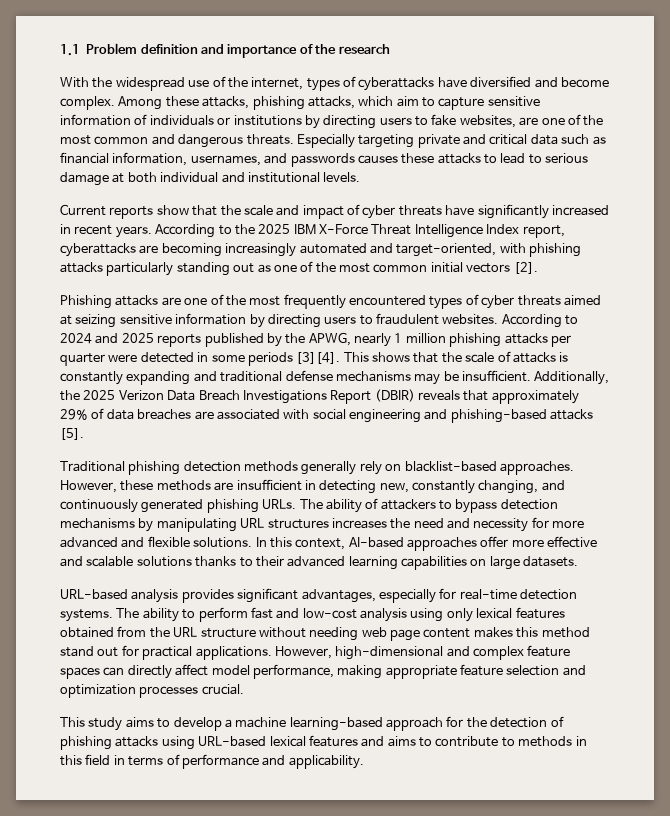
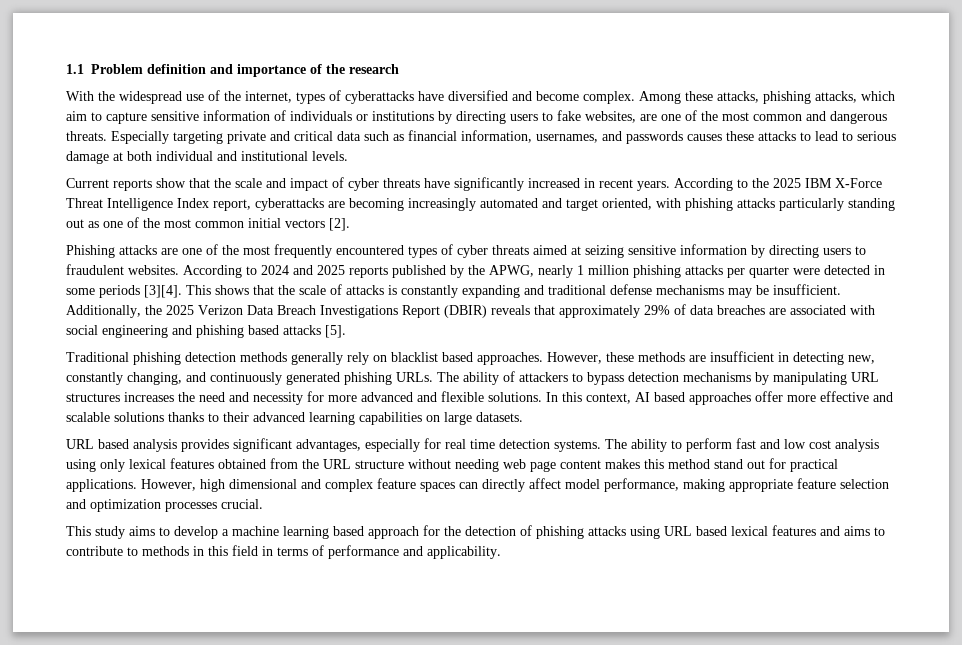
- According to the 2025 IBM X-Force Threat Intelligence Index report, cyberattacks are becoming increasingly automated and target-oriented, with phishing attacks particularly standing out as one of the most common initial vectors [2].
+ According to the 2025 IBM X-Force Threat Intelligence Index report, cyberattacks are becoming increasingly automated and target oriented, with phishing attacks particularly standing out as one of the most common initial vectors [2].
- Additionally, the 2025 Verizon Data Breach Investigations Report (DBIR) reveals that approximately 29% of data breaches are associated with social engineering and phishing-based attacks [5].
+ Additionally, the 2025 Verizon Data Breach Investigations Report (DBIR) reveals that approximately 29% of data breaches are associated with social engineering and phishing based attacks [5].
- Traditional phishing detection methods generally rely on blacklist-based approaches.
+ Traditional phishing detection methods generally rely on blacklist based approaches.
- In this context, AI-based approaches offer more effective and scalable solutions thanks to their advanced learning capabilities on large datasets.
+ In this context, AI based approaches offer more effective and scalable solutions thanks to their advanced learning capabilities on large datasets.
- URL-based analysis provides significant advantages, especially for real-time detection systems.
+ URL based analysis provides significant advantages, especially for real time detection systems.
- The ability to perform fast and low-cost analysis using only lexical features obtained from the URL structure without needing web page content makes this method stand out for practical applications.
+ The ability to perform fast and low cost analysis using only lexical features obtained from the URL structure without needing web page content makes this method stand out for practical applications.
- However, high-dimensional and complex feature spaces can directly affect model performance, making appropriate feature selection and optimization processes crucial.
+ However, high dimensional and complex feature spaces can directly affect model performance, making appropriate feature selection and optimization processes crucial.
- This study aims to develop a machine learning-based approach for the detection of phishing attacks using URL-based lexical features and aims to contribute to methods in this field in terms of performance and applicability.
+ This study aims to develop a machine learning based approach for the detection of phishing attacks using URL based lexical features and aims to contribute to methods in this field in terms of performance and applicability.

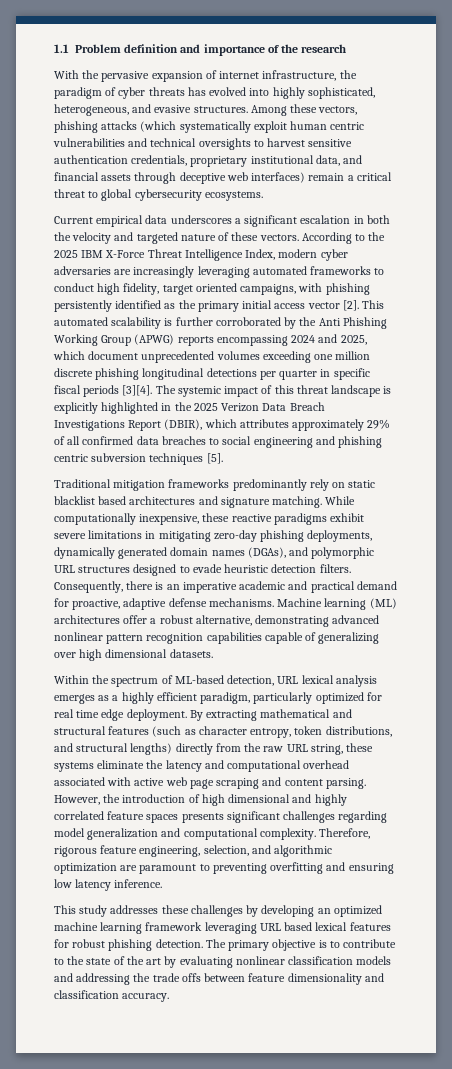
- With the widespread use of the internet, types of cyberattacks have diversified and become complex. Among these attacks, phishing attacks, which aim to capture sensitive information of individuals or institutions by directing users to fake websites, are one of the most common and dangerous threats. Especially targeting private and critical data such as financial information, usernames, and passwords causes these attacks to lead to serious damage at both individual and institutional levels.
- Current reports show that the scale and impact of cyber threats have significantly increased in recent years.
+ With the pervasive expansion of internet infrastructure, the paradigm of cyber threats has evolved into highly sophisticated, heterogeneous, and evasive structures. Among these vectors, phishing attacks (which systematically exploit human centric vulnerabilities and technical oversights to harvest sensitive authentication credentials, proprietary institutional data, and financial assets through deceptive web interfaces) remain a critical threat to global cybersecurity ecosystems.
+ Current empirical data underscores a significant escalation in both the velocity and targeted nature of these vectors.
- According to the 2025 IBM X-Force Threat Intelligence Index report, cyberattacks are becoming increasingly automated and target oriented, with phishing attacks particularly standing out as one of the most common initial vectors [2].
- Phishing attacks are one of the most frequently encountered types of cyber threats aimed at seizing sensitive information by directing users to fraudulent websites. According to 2024 and 2025 reports published by the APWG, nearly 1 million phishing attacks per quarter were detected in some periods [3][4]. This shows that the scale of attacks is constantly expanding and traditional defense mechanisms may be insufficient. Additionally, the 2025 Verizon Data Breach Investigations Report (DBIR) reveals that approximately 29% of data breaches are associated with social engineering and phishing based attacks [5].
+ According to the 2025 IBM X-Force Threat Intelligence Index, modern cyber adversaries are increasingly leveraging automated frameworks to conduct high fidelity, target oriented campaigns, with phishing persistently identified as the primary initial access vector [2]. This automated scalability is further corroborated by the Anti Phishing Working Group (APWG) reports encompassing 2024 and 2025, which document unprecedented volumes exceeding one million discrete phishing longitudinal detections per quarter in specific fiscal periods [3][4]. The systemic impact of this threat landscape is explicitly highlighted in the 2025 Verizon Data Breach Investigations Report (DBIR), which attributes approximately 29% of all confirmed data breaches to social engineering and phishing centric subversion techniques [5].
- Traditional phishing detection methods generally rely on blacklist based approaches. However, these methods are insufficient in detecting new, constantly changing, and continuously generated phishing URLs. The ability of attackers to bypass detection mechanisms by manipulating URL structures increases the need and necessity for more advanced and flexible solutions. In this context, AI based approaches offer more effective and scalable solutions thanks to their advanced learning capabilities on large datasets.
- URL based analysis provides significant advantages, especially for real time detection systems. The ability to perform fast and low cost analysis using only lexical features obtained from the URL structure without needing web page content makes this method stand out for practical applications. However, high dimensional and complex feature spaces can directly affect model performance, making appropriate feature selection and optimization processes crucial.
- This study aims to develop a machine learning based approach for the detection of phishing attacks using URL based lexical features and aims to contribute to methods in this field in terms of performance and applicability.
+ Traditional mitigation frameworks predominantly rely on static blacklist based architectures and signature matching. While computationally inexpensive, these reactive paradigms exhibit severe limitations in mitigating zero-day phishing deployments, dynamically generated domain names (DGAs), and polymorphic URL structures designed to evade heuristic detection filters. Consequently, there is an imperative academic and practical demand for proactive, adaptive defense mechanisms. Machine learning (ML) architectures offer a robust alternative, demonstrating advanced nonlinear pattern recognition capabilities capable of generalizing over high dimensional datasets.
+ Within the spectrum of ML-based detection, URL lexical analysis emerges as a highly efficient paradigm, particularly optimized for real time edge deployment. By extracting mathematical and structural features (such as character entropy, token distributions, and structural lengths) directly from the raw URL string, these systems eliminate the latency and computational overhead associated with active web page scraping and content parsing. However, the introduction of high dimensional and highly correlated feature spaces presents significant challenges regarding model generalization and computational complexity. Therefore, rigorous feature engineering, selection, and algorithmic optimization are paramount to preventing overfitting and ensuring low latency inference.
+ This study addresses these challenges by developing an optimized machine learning framework leveraging URL based lexical features for robust phishing detection. The primary objective is to contribute to the state of the art by evaluating nonlinear classification models and addressing the trade offs between feature dimensionality and classification accuracy.

